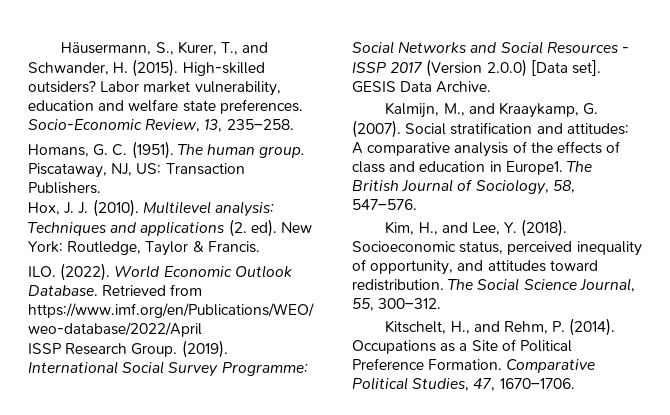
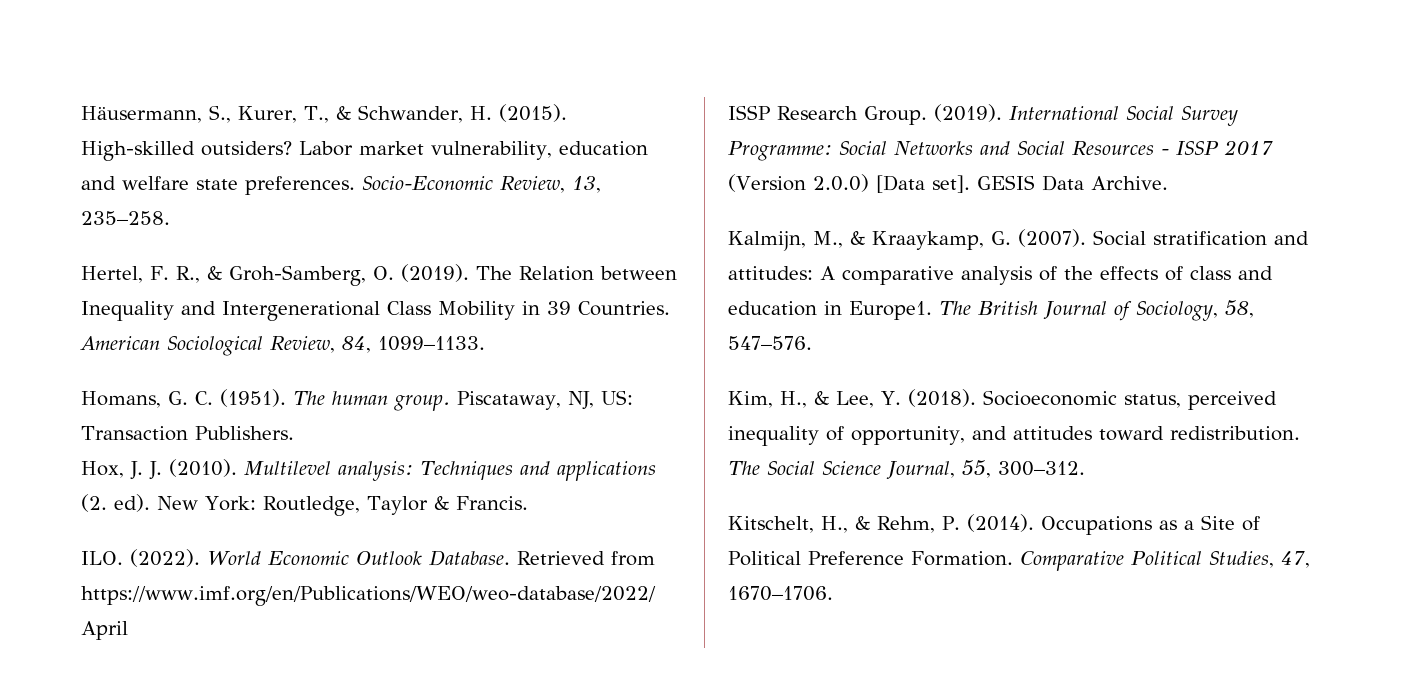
- Häusermann, S., Kurer, T., and Schwander, H. (2015).
+ Häusermann, S., Kurer, T., & Schwander, H. (2015).
+ Hertel, F. R., & Groh-Samberg, O. (2019). The Relation between Inequality and Intergenerational Class Mobility in 39 Countries. American Sociological Review, 84, 1099–1133.
- Kalmijn, M., and Kraaykamp, G. (2007).
+ Kalmijn, M., & Kraaykamp, G. (2007).
- Kim, H., and Lee, Y. (2018).
+ Kim, H., & Lee, Y. (2018).
- Kitschelt, H., and Rehm, P. (2014).
+ Kitschelt, H., & Rehm, P. (2014).

